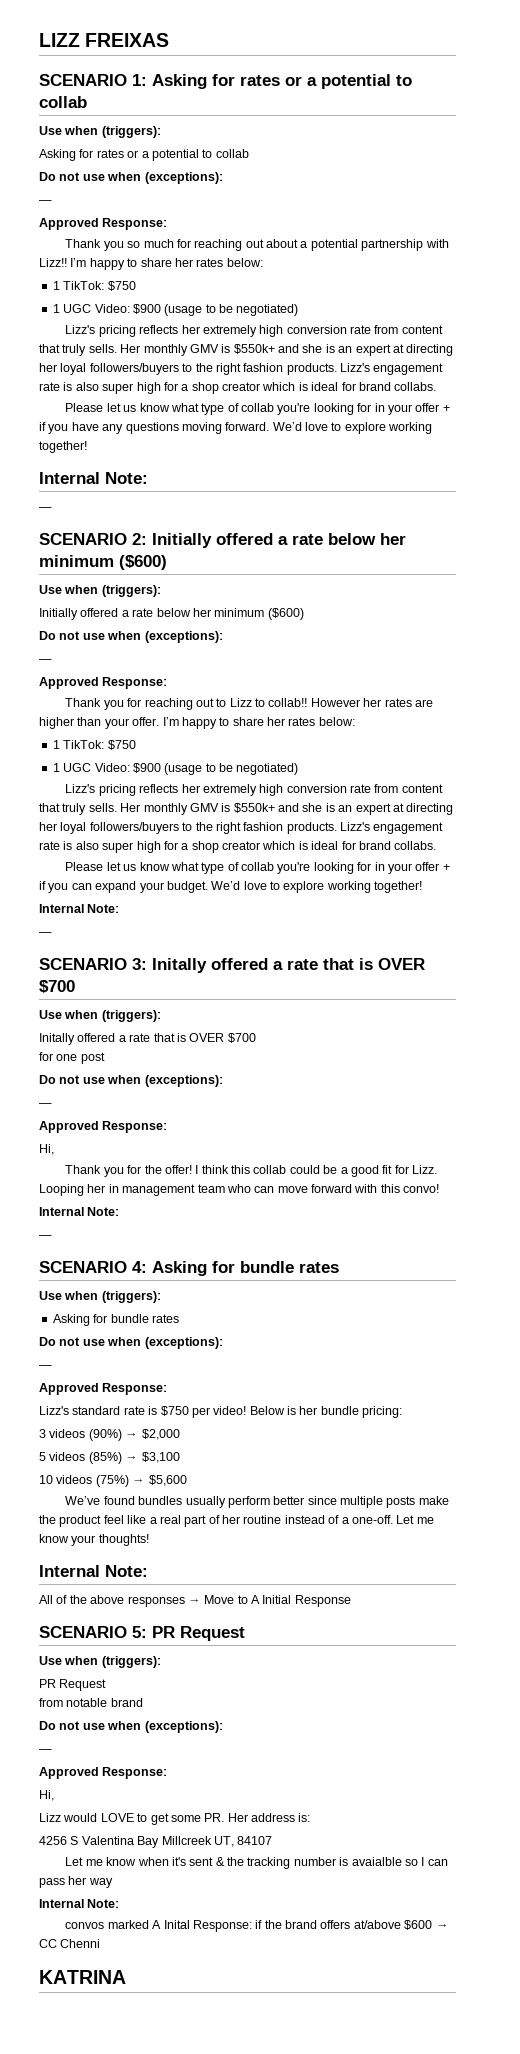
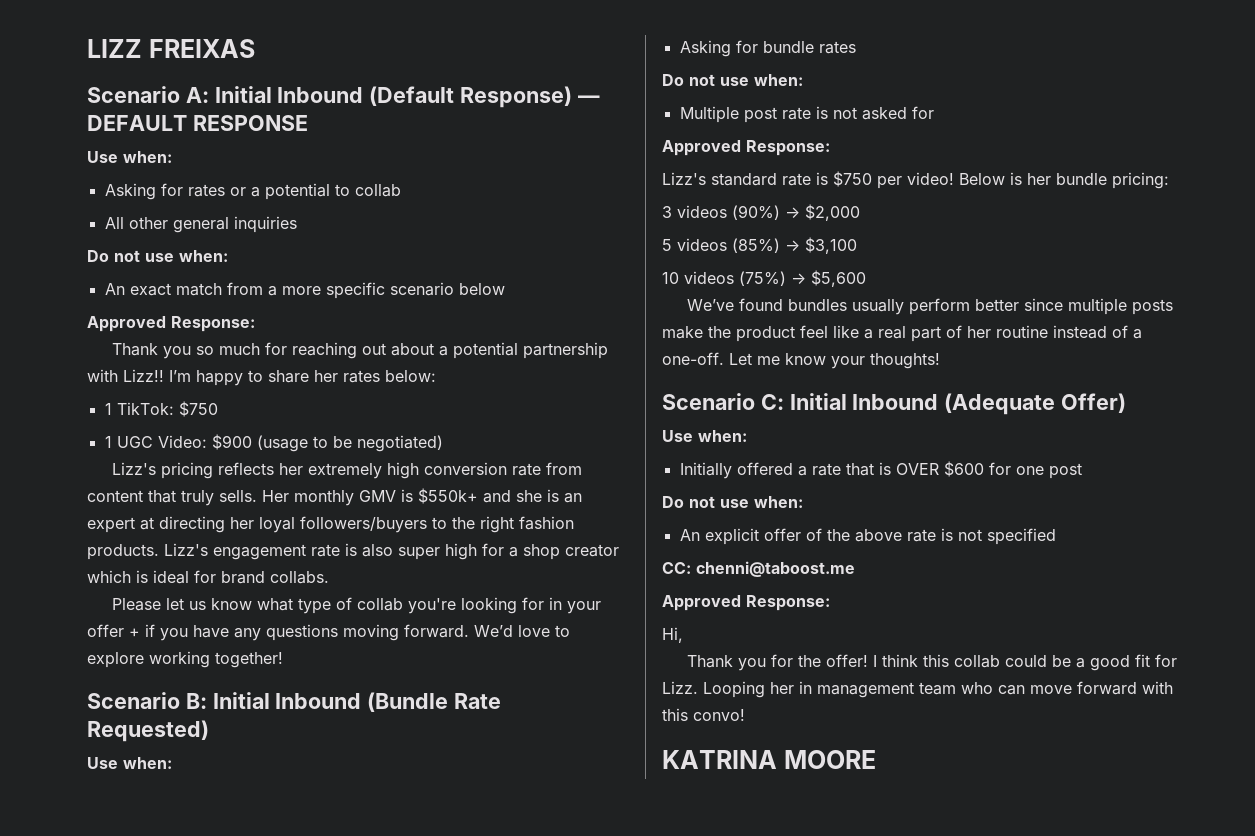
- SCENARIO 1: Asking for rates or a potential to collab
- Use when (triggers):
+ Scenario A: Initial Inbound (Default Response) — DEFAULT RESPONSE
+ Use when:
  Asking for rates or a potential to collab
- Do not use when (exceptions):
- —
+ All other general inquiries
+ Do not use when:
+ An exact match from a more specific scenario below
  Please let us know what type of collab you're looking for in your offer + if you have any questions moving forward. We’d love to explore working together!
- Internal Note:
- —
- SCENARIO 2: Initially offered a rate below her minimum ($600)
- Use when (triggers):
- Initially offered a rate below her minimum ($600)
- Do not use when (exceptions):
- —
- Approved Response:
- Thank you for reaching out to Lizz to collab!! However her rates are higher than your offer. I’m happy to share her rates below:
- 1 TikTok: $750
- 1 UGC Video: $900 (usage to be negotiated)
- Lizz's pricing reflects her extremely high conversion rate from content that truly sells. Her monthly GMV is $550k+ and she is an expert at directing her loyal followers/buyers to the right fashion products. Lizz's engagement rate is also super high for a shop creator which is ideal for brand collabs.
- Please let us know what type of collab you're looking for in your offer + if you can expand your budget. We’d love to explore working together!
- Internal Note:
- —
- SCENARIO 3: Initally offered a rate that is OVER $700
- Use when (triggers):
- Initally offered a rate that is OVER $700
- for one post
- Do not use when (exceptions):
- —
- Approved Response:
- Hi,
- Thank you for the offer! I think this collab could be a good fit for Lizz. Looping her in management team who can move forward with this convo!
- Internal Note:
- —
- SCENARIO 4: Asking for bundle rates
- Use when (triggers):
+ Scenario B: Initial Inbound (Bundle Rate Requested)
+ Use when:
  Asking for bundle rates
- Do not use when (exceptions):
- —
+ Do not use when:
+ Multiple post rate is not asked for
  Let me know your thoughts!
- Internal Note:
- All of the above responses → Move to A Initial Response
- SCENARIO 5: PR Request
- Use when (triggers):
- PR Request
- from notable brand
- Do not use when (exceptions):
- —
+ Scenario C: Initial Inbound (Adequate Offer)
+ Use when:
+ Initially offered a rate that is OVER $600 for one post
+ Do not use when:
+ An explicit offer of the above rate is not specified
+ CC: chenni@taboost.me
  Approved Response:
  Hi,
- Lizz would LOVE to get some PR. Her address is:
- 4256 S Valentina Bay Millcreek UT, 84107
- Let me know when it's sent & the tracking number is avaialble so I can pass her way
- Internal Note:
- convos marked A Inital Response: if the brand offers at/above $600 → CC Chenni
+ Thank you for the offer! I think this collab could be a good fit for Lizz. Looping her in management team who can move forward with this convo!
- KATRINA
+ KATRINA MOORE

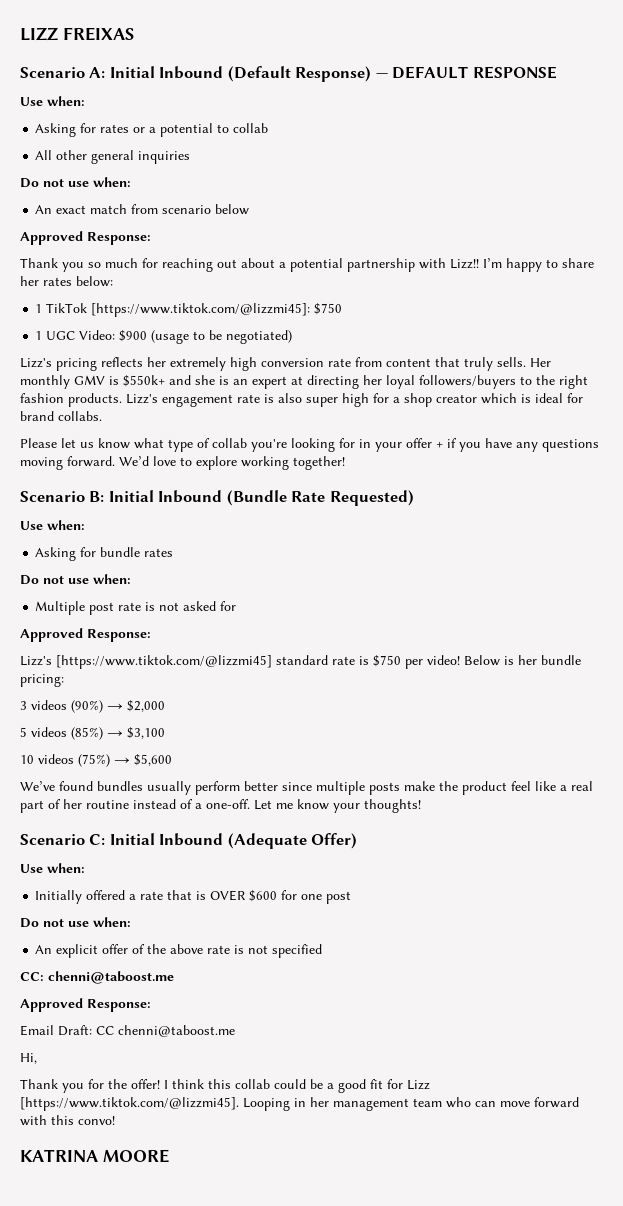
- An exact match from a more specific scenario below
+ An exact match from scenario below
- 1 TikTok: $750
+ 1 TikTok [https://www.tiktok.com/@lizzmi45]: $750
- Lizz's standard rate is $750 per video!
+ Lizz's [https://www.tiktok.com/@lizzmi45] standard rate is $750 per video!
+ Email Draft: CC chenni@taboost.me
- I think this collab could be a good fit for Lizz. Looping her in management team who can move forward with this convo!
+ I think this collab could be a good fit for Lizz [https://www.tiktok.com/@lizzmi45]. Looping in her management team who can move forward with this convo!

